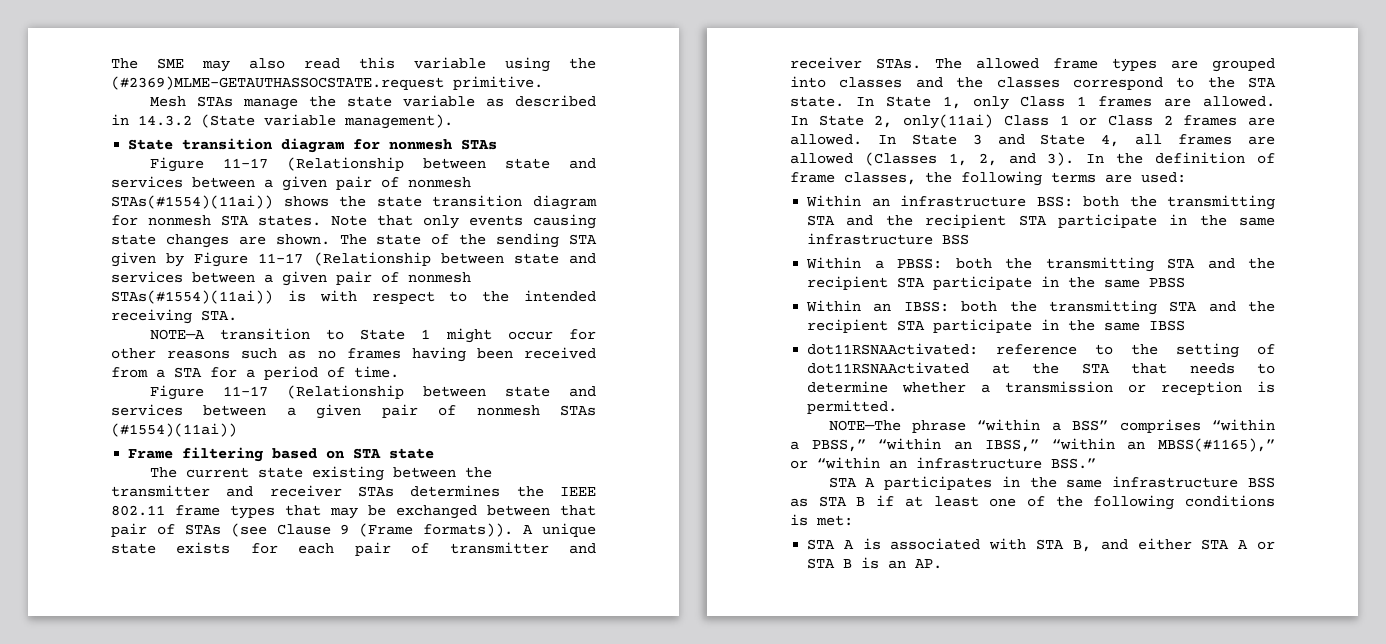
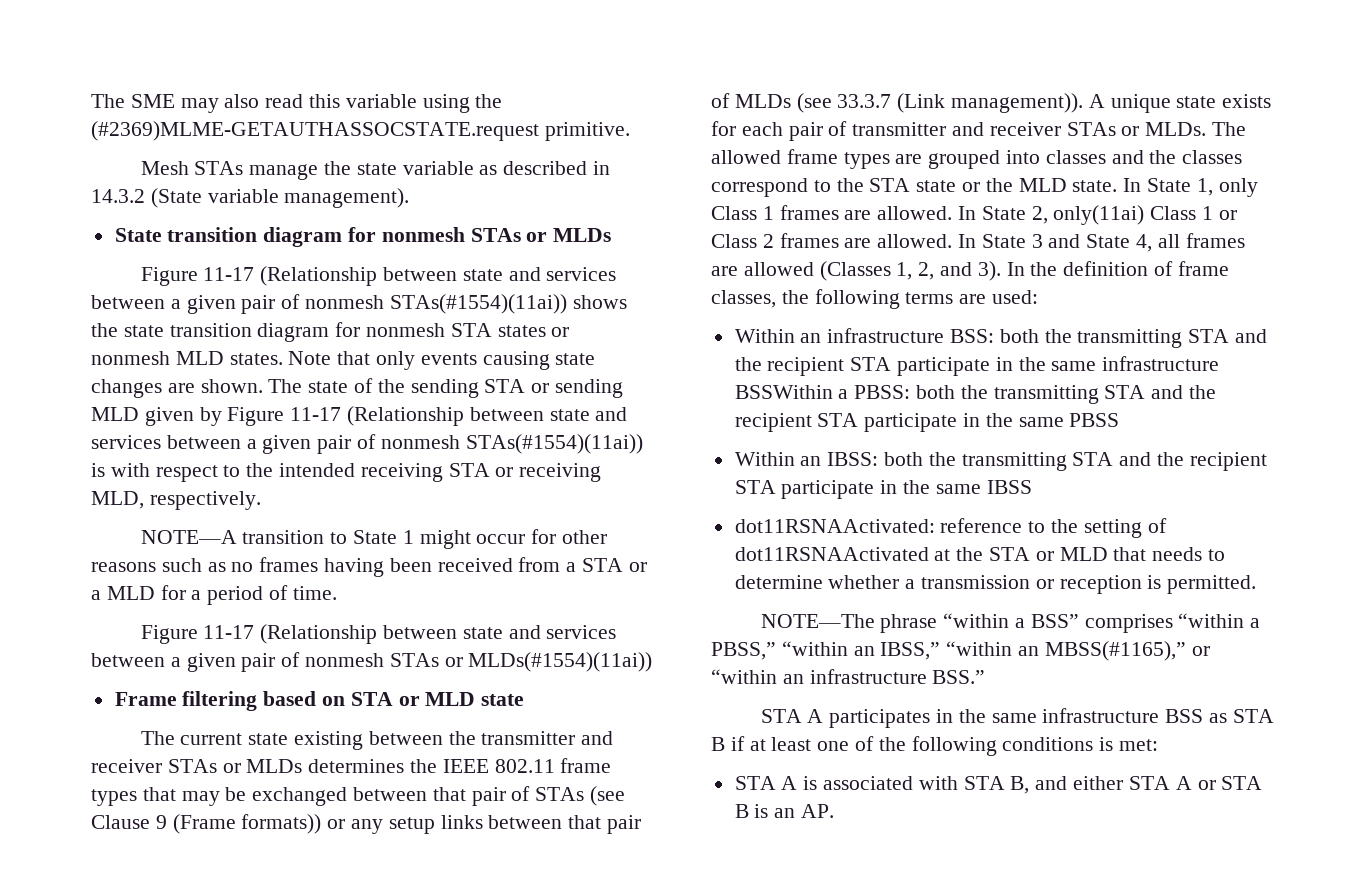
- State transition diagram for nonmesh STAs
+ State transition diagram for nonmesh STAs or MLDs
- Figure 11-17 (Relationship between state and services between a given pair of nonmesh STAs(#1554)(11ai)) shows the state transition diagram for nonmesh STA states.
+ Figure 11-17 (Relationship between state and services between a given pair of nonmesh STAs(#1554)(11ai)) shows the state transition diagram for nonmesh STA states or nonmesh MLD states.
- The state of the sending STA given by Figure 11-17 (Relationship between state and services between a given pair of nonmesh STAs(#1554)(11ai)) is with respect to the intended receiving STA.
+ The state of the sending STA or sending MLD given by Figure 11-17 (Relationship between state and services between a given pair of nonmesh STAs(#1554)(11ai)) is with respect to the intended receiving STA or receiving MLD, respectively.
- NOTE—A transition to State 1 might occur for other reasons such as no frames having been received from a STA for a period of time.
+ NOTE—A transition to State 1 might occur for other reasons such as no frames having been received from a STA or a MLD for a period of time.
- Figure 11-17 (Relationship between state and services between a given pair of nonmesh STAs (#1554)(11ai))
+ Figure 11-17 (Relationship between state and services between a given pair of nonmesh STAs or MLDs(#1554)(11ai))
- Frame filtering based on STA state
+ Frame filtering based on STA or MLD state
- The current state existing between the transmitter and receiver STAs determines the IEEE 802.11 frame types that may be exchanged between that pair of STAs (see Clause 9 (Frame formats)).
+ The current state existing between the transmitter and receiver STAs or MLDs determines the IEEE 802.11 frame types that may be exchanged between that pair of STAs (see Clause 9 (Frame formats)) or any setup links between that pair of MLDs (see 33.3.7 (Link management)).
- A unique state exists for each pair of transmitter and receiver STAs.
+ A unique state exists for each pair of transmitter and receiver STAs or MLDs.
- The allowed frame types are grouped into classes and the classes correspond to the STA state.
+ The allowed frame types are grouped into classes and the classes correspond to the STA state or the MLD state.
- Within an infrastructure BSS: both the transmitting STA and the recipient STA participate in the same infrastructure BSS
- Within a PBSS: both the transmitting STA and the recipient STA participate in the same PBSS
+ Within an infrastructure BSS: both the transmitting STA and the recipient STA participate in the same infrastructure BSSWithin a PBSS: both the transmitting STA and the recipient STA participate in the same PBSS
- dot11RSNAActivated: reference to the setting of dot11RSNAActivated at the STA that needs to determine whether a transmission or reception is permitted.
+ dot11RSNAActivated: reference to the setting of dot11RSNAActivated at the STA or MLD that needs to determine whether a transmission or reception is permitted.

